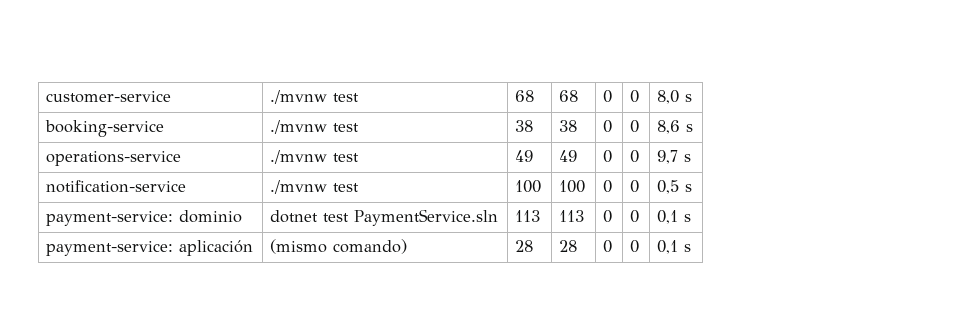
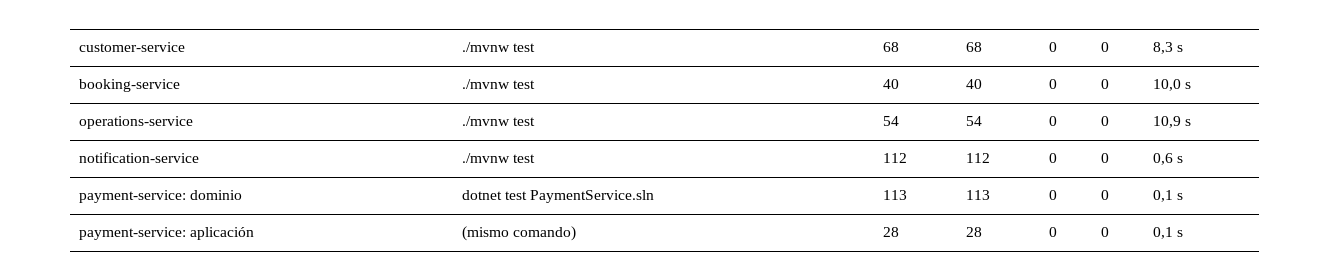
- customer-service | ./mvnw test | 68 | 68 | 0 | 0 | 8,0 s
+ customer-service | ./mvnw test | 68 | 68 | 0 | 0 | 8,3 s
- booking-service | ./mvnw test | 38 | 38 | 0 | 0 | 8,6 s
+ booking-service | ./mvnw test | 40 | 40 | 0 | 0 | 10,0 s
- operations-service | ./mvnw test | 49 | 49 | 0 | 0 | 9,7 s
+ operations-service | ./mvnw test | 54 | 54 | 0 | 0 | 10,9 s
- notification-service | ./mvnw test | 100 | 100 | 0 | 0 | 0,5 s
+ notification-service | ./mvnw test | 112 | 112 | 0 | 0 | 0,6 s

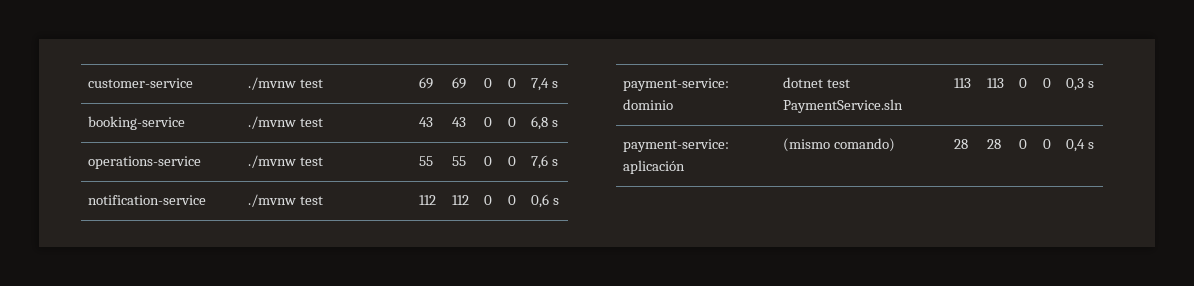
- customer-service | ./mvnw test | 68 | 68 | 0 | 0 | 8,3 s
+ customer-service | ./mvnw test | 69 | 69 | 0 | 0 | 7,4 s
- booking-service | ./mvnw test | 40 | 40 | 0 | 0 | 10,0 s
+ booking-service | ./mvnw test | 43 | 43 | 0 | 0 | 6,8 s
- operations-service | ./mvnw test | 54 | 54 | 0 | 0 | 10,9 s
+ operations-service | ./mvnw test | 55 | 55 | 0 | 0 | 7,6 s
- payment-service: dominio | dotnet test PaymentService.sln | 113 | 113 | 0 | 0 | 0,1 s
+ payment-service: dominio | dotnet test PaymentService.sln | 113 | 113 | 0 | 0 | 0,3 s
- payment-service: aplicación | (mismo comando) | 28 | 28 | 0 | 0 | 0,1 s
+ payment-service: aplicación | (mismo comando) | 28 | 28 | 0 | 0 | 0,4 s

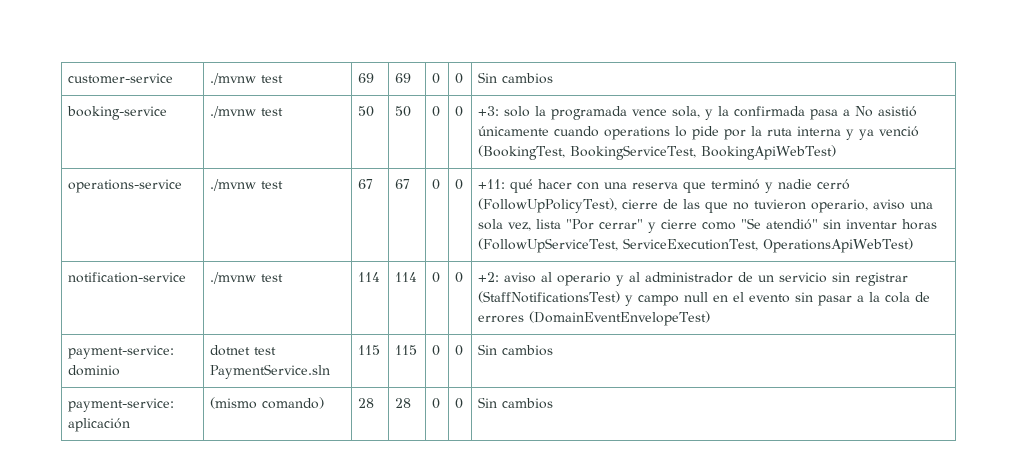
- customer-service | ./mvnw test | 69 | 69 | 0 | 0 | 7,4 s
+ customer-service | ./mvnw test | 69 | 69 | 0 | 0 | Sin cambios
- booking-service | ./mvnw test | 43 | 43 | 0 | 0 | 6,8 s
+ booking-service | ./mvnw test | 50 | 50 | 0 | 0 | +3: solo la programada vence sola, y la confirmada pasa a No asistió únicamente cuando operations lo pide por la ruta interna y ya venció (BookingTest, BookingServiceTest, BookingApiWebTest)
- 55 | 55 | 0 | 0 | 7,6 s
+ 67 | 67 | 0 | 0 | +11: qué hacer con una reserva que terminó y nadie cerró (FollowUpPolicyTest), cierre de las que no tuvieron operario, aviso una sola vez, lista "Por cerrar" y cierre como "Se atendió" sin inventar horas (FollowUpServiceTest, ServiceExecutionTest, OperationsApiWebTest)
- notification-service | ./mvnw test | 112 | 112 | 0 | 0 | 0,6 s
+ notification-service | ./mvnw test | 114 | 114 | 0 | 0 | +2: aviso al operario y al administrador de un servicio sin registrar (StaffNotificationsTest) y campo null en el evento sin pasar a la cola de errores (DomainEventEnvelopeTest)
- payment-service: dominio | dotnet test PaymentService.sln | 113 | 113 | 0 | 0 | 0,3 s
+ payment-service: dominio | dotnet test PaymentService.sln | 115 | 115 | 0 | 0 | Sin cambios
- payment-service: aplicación | (mismo comando) | 28 | 28 | 0 | 0 | 0,4 s
+ payment-service: aplicación | (mismo comando) | 28 | 28 | 0 | 0 | Sin cambios

